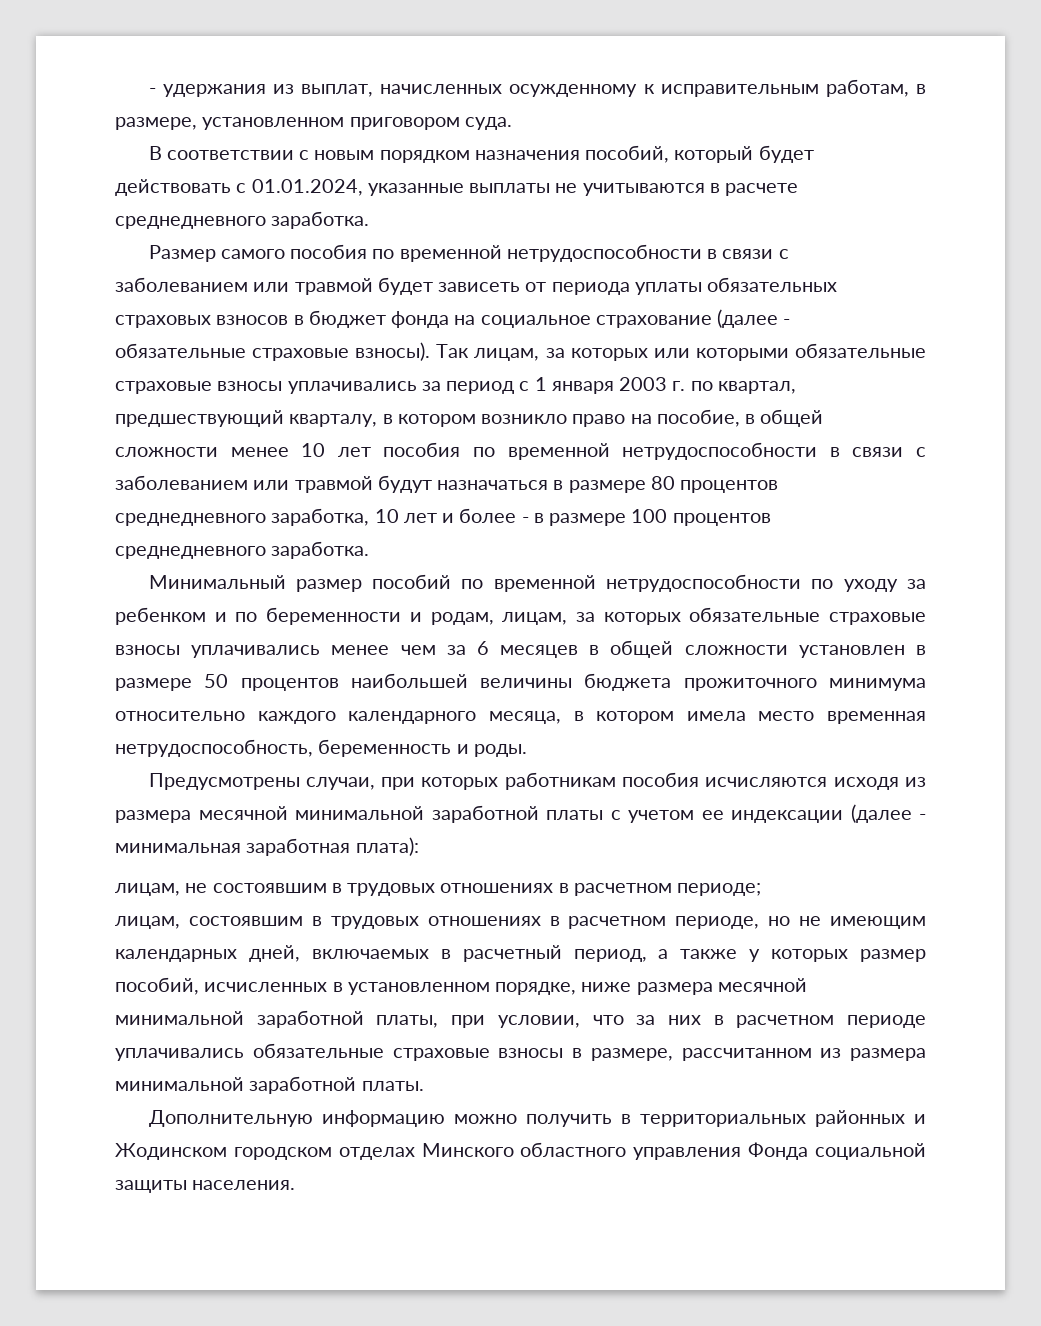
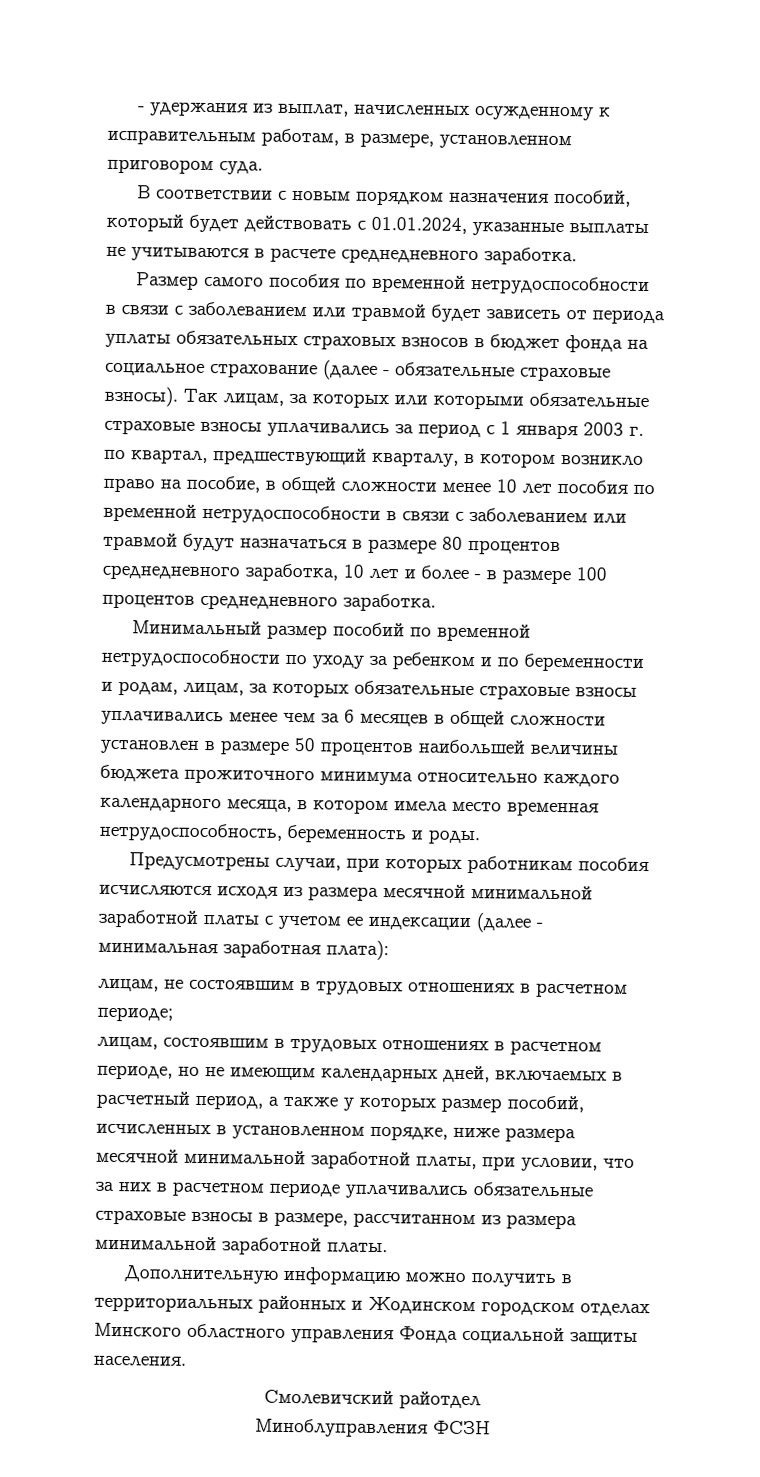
+ Смолевичский райотдел
+ Миноблуправления ФСЗН

